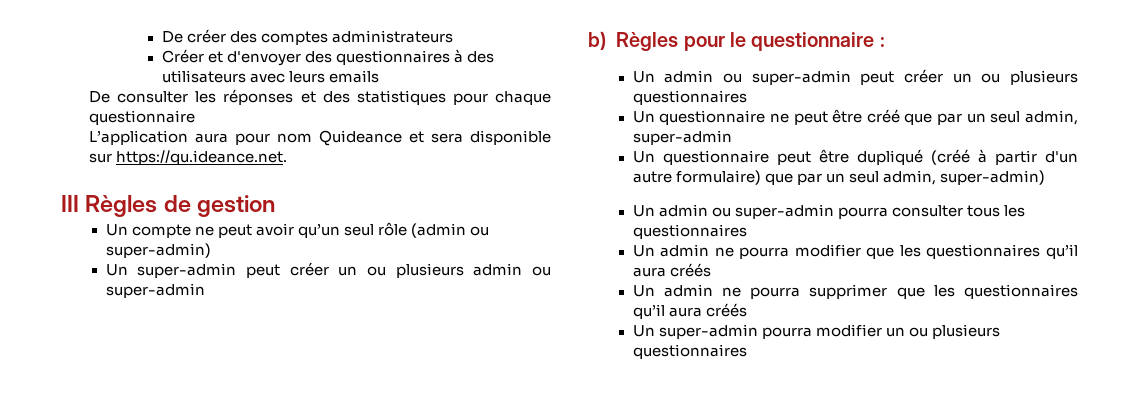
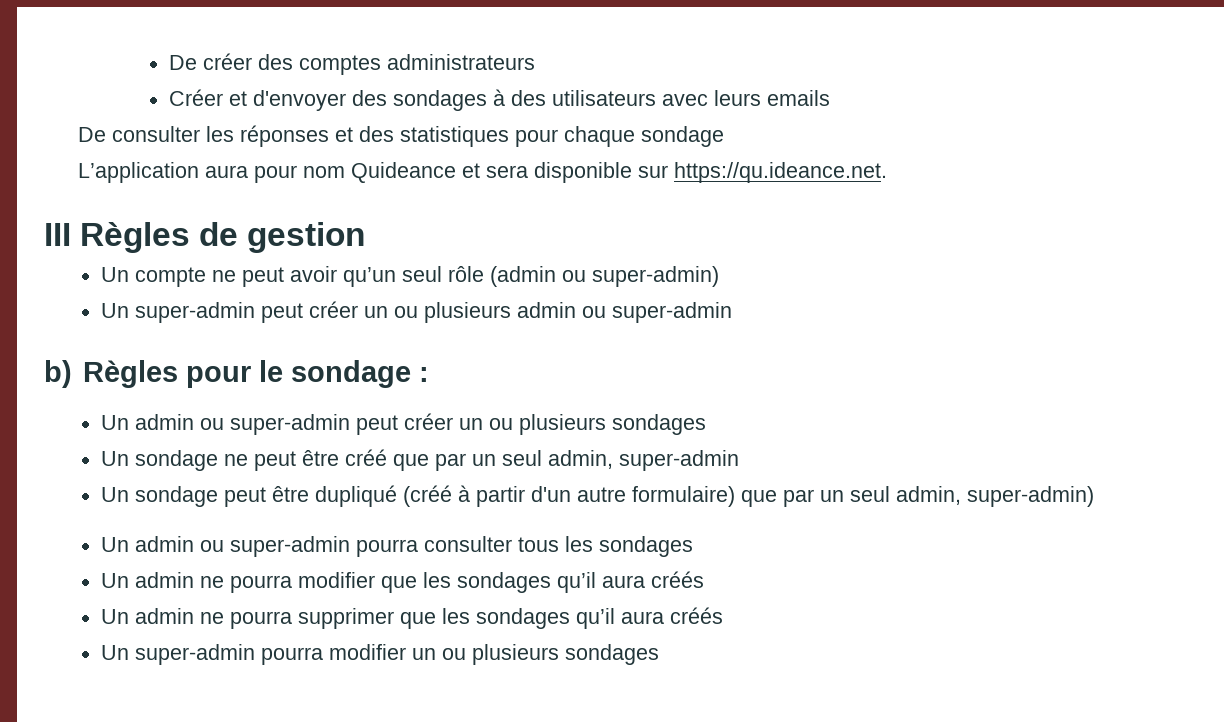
- Créer et d'envoyer des questionnaires à des utilisateurs avec leurs emails
+ Créer et d'envoyer des sondages à des utilisateurs avec leurs emails
- De consulter les réponses et des statistiques pour chaque questionnaire
+ De consulter les réponses et des statistiques pour chaque sondage
- b) Règles pour le questionnaire :
+ b) Règles pour le sondage :
- Un admin ou super-admin peut créer un ou plusieurs questionnaires
- Un questionnaire ne peut être créé que par un seul admin, super-admin
+ Un admin ou super-admin peut créer un ou plusieurs sondages
+ Un sondage ne peut être créé que par un seul admin, super-admin
- Un questionnaire peut être dupliqué (créé à partir d'un autre formulaire) que par un seul admin, super-admin)
+ Un sondage peut être dupliqué (créé à partir d'un autre formulaire) que par un seul admin, super-admin)
- Un admin ou super-admin pourra consulter tous les questionnaires
+ Un admin ou super-admin pourra consulter tous les sondages
- Un admin ne pourra modifier que les questionnaires qu’il aura créés
+ Un admin ne pourra modifier que les sondages qu’il aura créés
- Un admin ne pourra supprimer que les questionnaires qu’il aura créés
+ Un admin ne pourra supprimer que les sondages qu’il aura créés
- Un super-admin pourra modifier un ou plusieurs questionnaires
+ Un super-admin pourra modifier un ou plusieurs sondages

